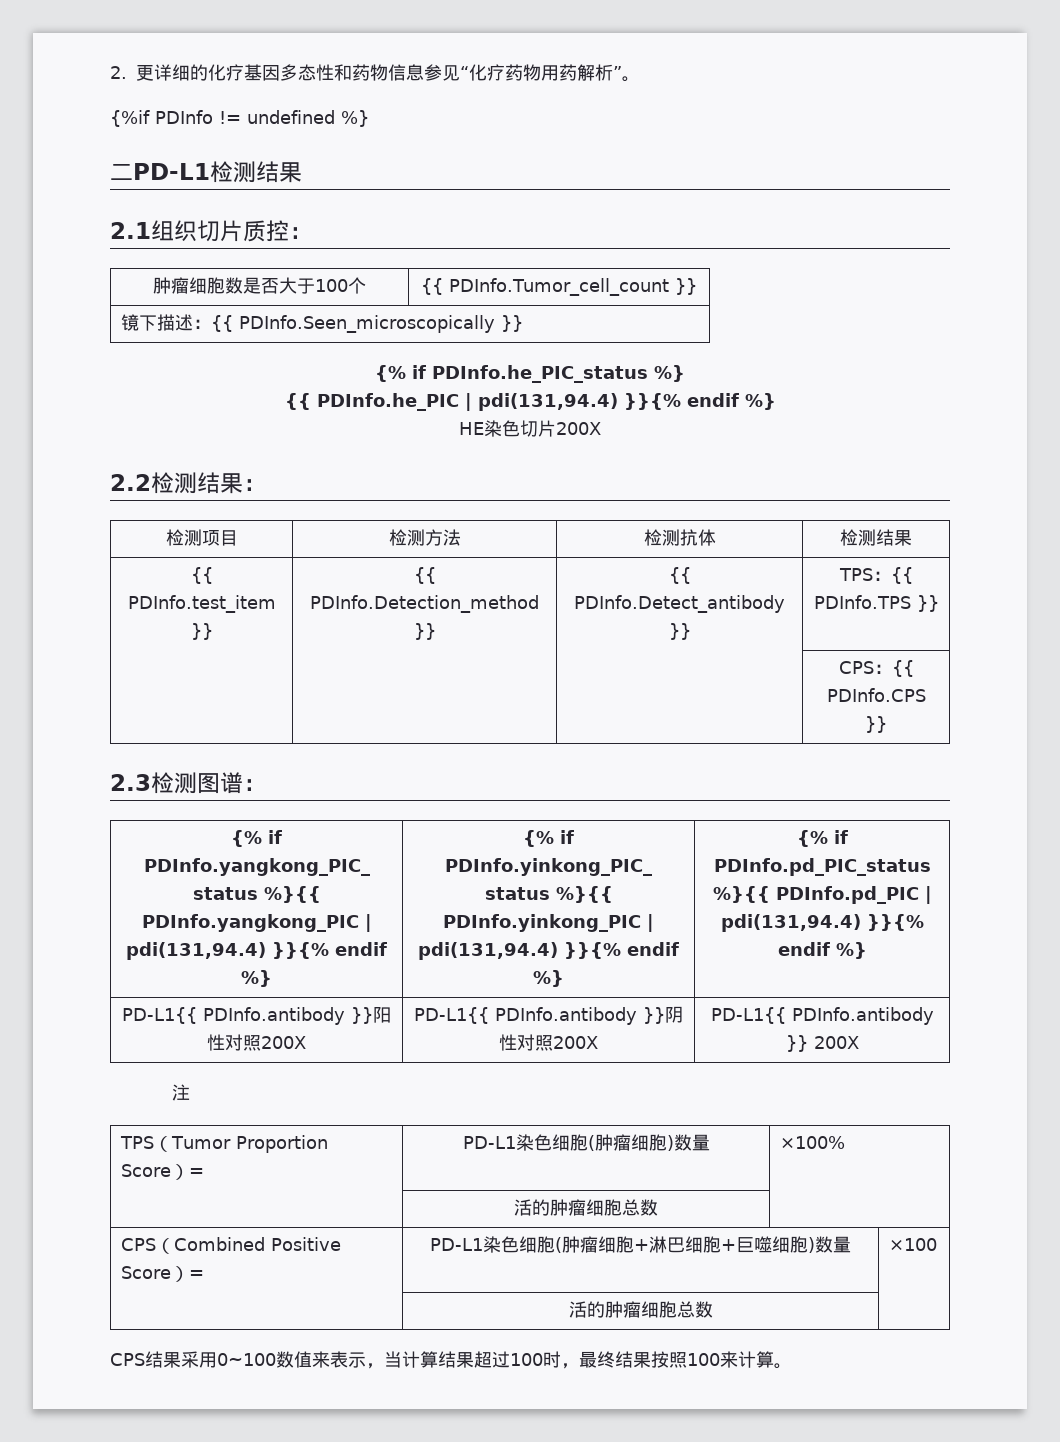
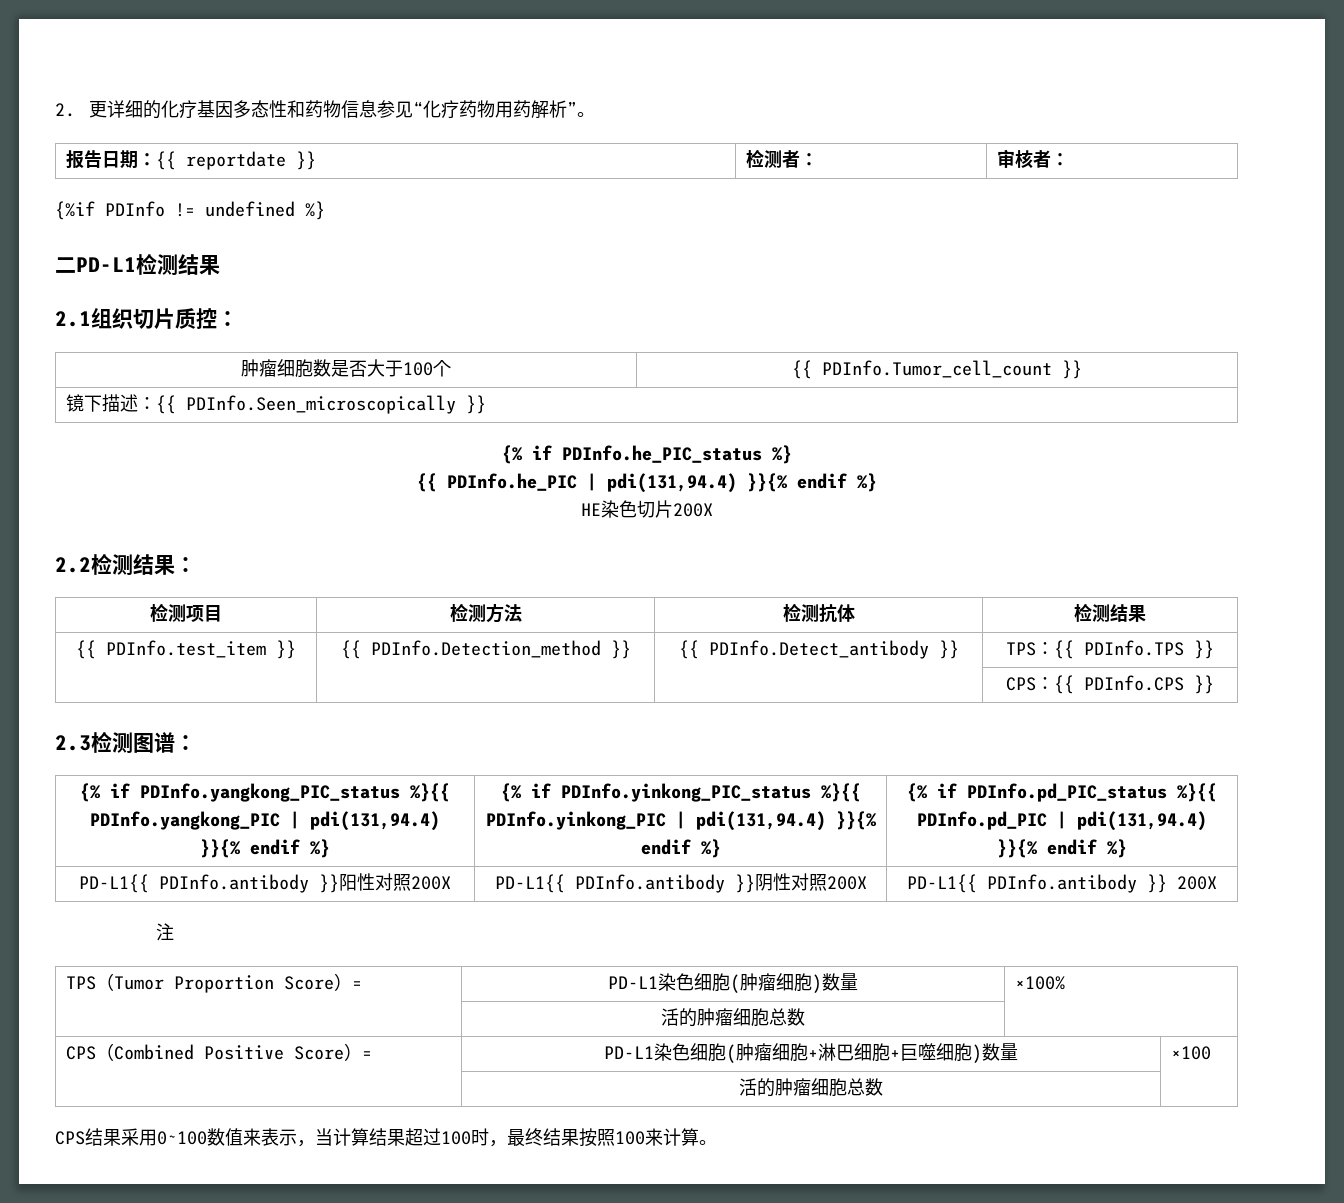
+ 报告日期：{{ reportdate }} | 检测者： | 审核者：

